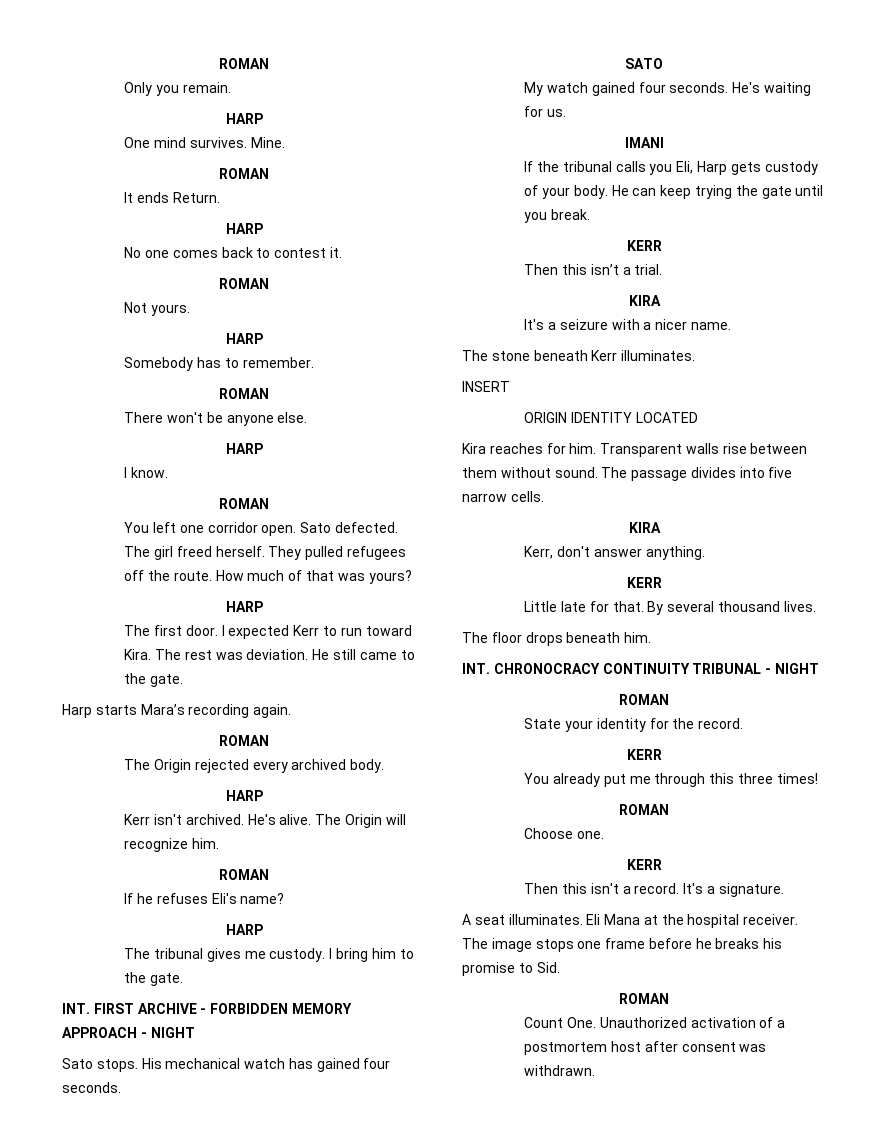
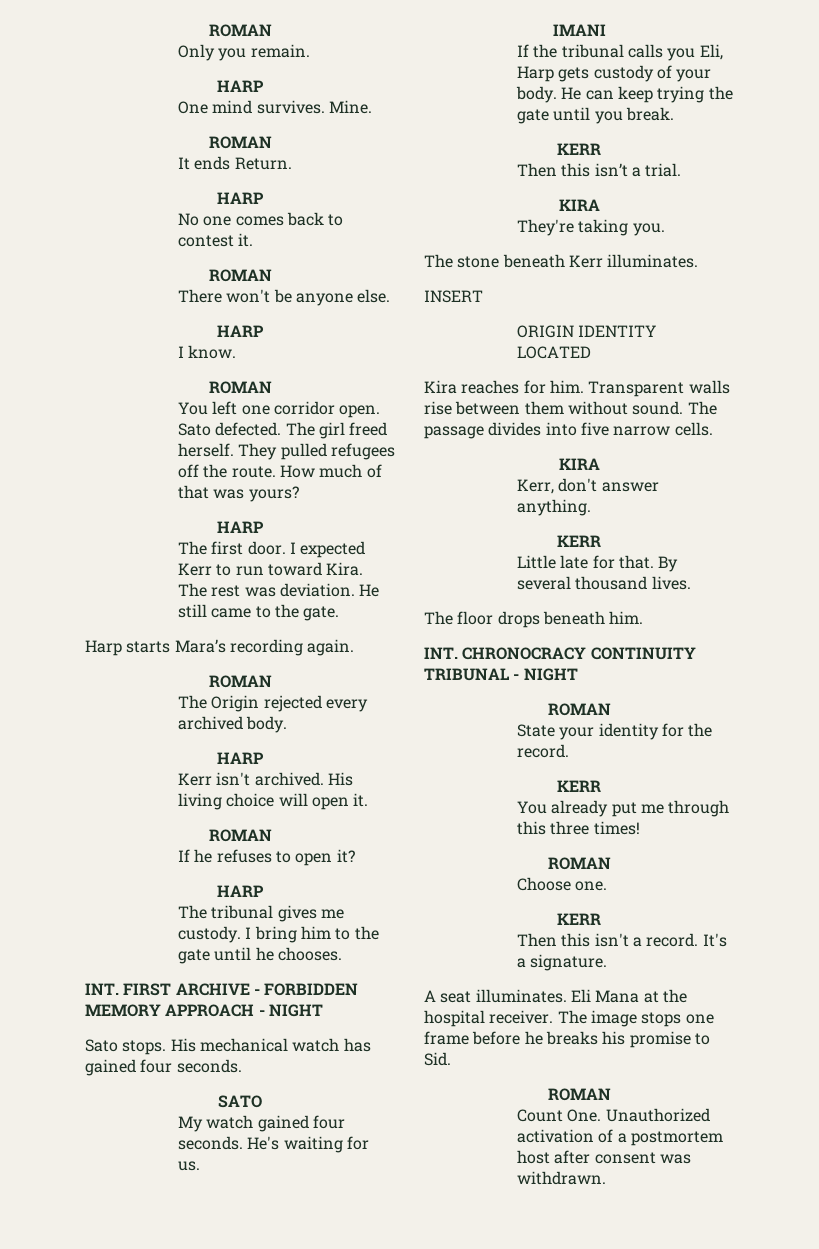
- Not yours.
- HARP
- Somebody has to remember.
- ROMAN
- He's alive. The Origin will recognize him.
+ His living choice will open it.
- If he refuses Eli's name?
+ If he refuses to open it?
- I bring him to the gate.
+ I bring him to the gate until he chooses.
- It's a seizure with a nicer name.
+ They're taking you.

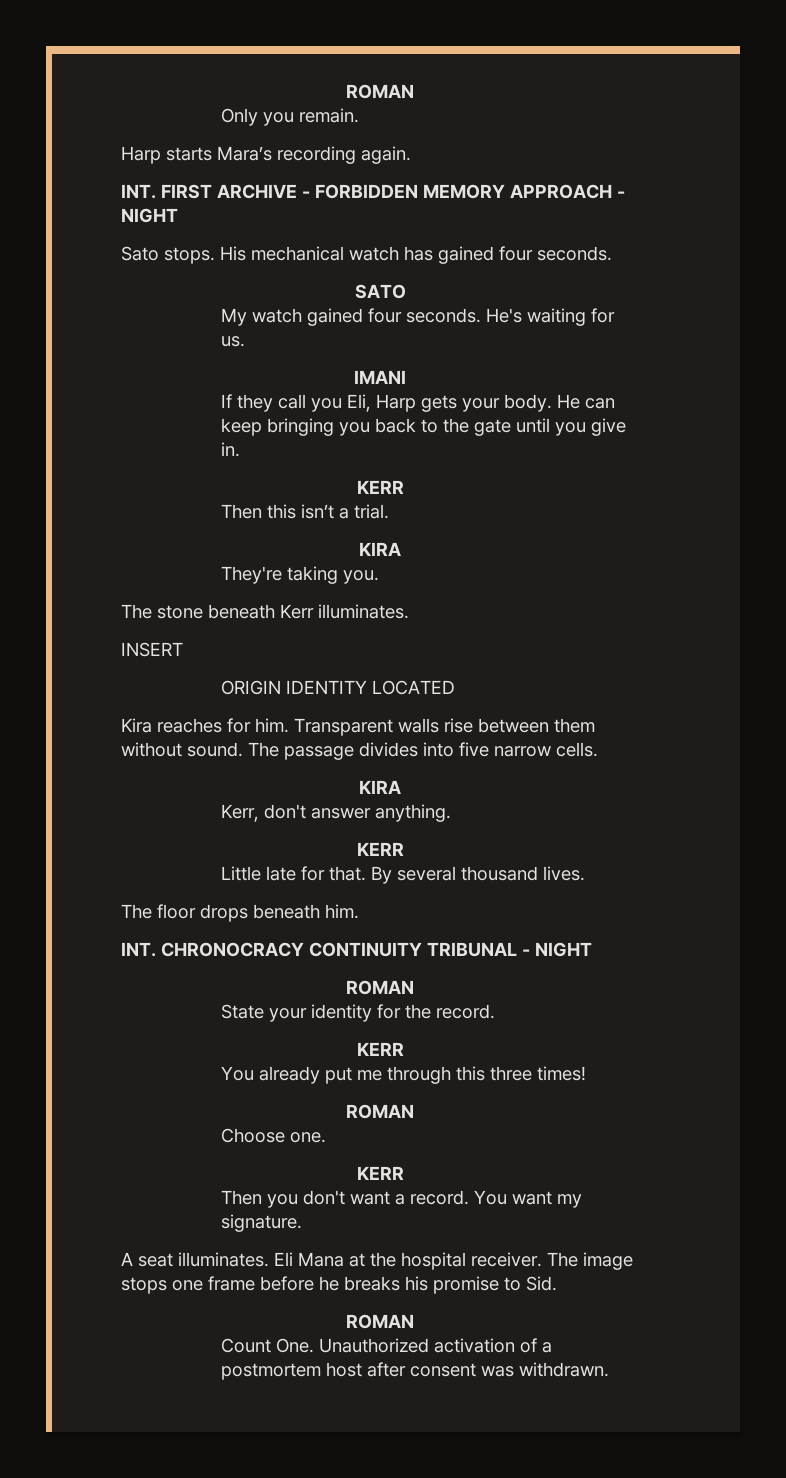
  Only you remain.
- HARP
- One mind survives. Mine.
- ROMAN
- It ends Return.
- HARP
- No one comes back to contest it.
- ROMAN
- There won't be anyone else.
- HARP
- I know.
- ROMAN
- You left one corridor open. Sato defected. The girl freed herself. They pulled refugees off the route. How much of that was yours?
- HARP
- The first door. I expected Kerr to run toward Kira. The rest was deviation. He still came to the gate.
  Harp starts Mara’s recording again.
- ROMAN
- The Origin rejected every archived body.
- HARP
- Kerr isn't archived. His living choice will open it.
- ROMAN
- If he refuses to open it?
- HARP
- The tribunal gives me custody. I bring him to the gate until he chooses.
- If the tribunal calls you Eli, Harp gets custody of your body.
+ If they call you Eli, Harp gets your body.
- He can keep trying the gate until you break.
+ He can keep bringing you back to the gate until you give in.
- Then this isn't a record. It's a signature.
+ Then you don't want a record. You want my signature.

